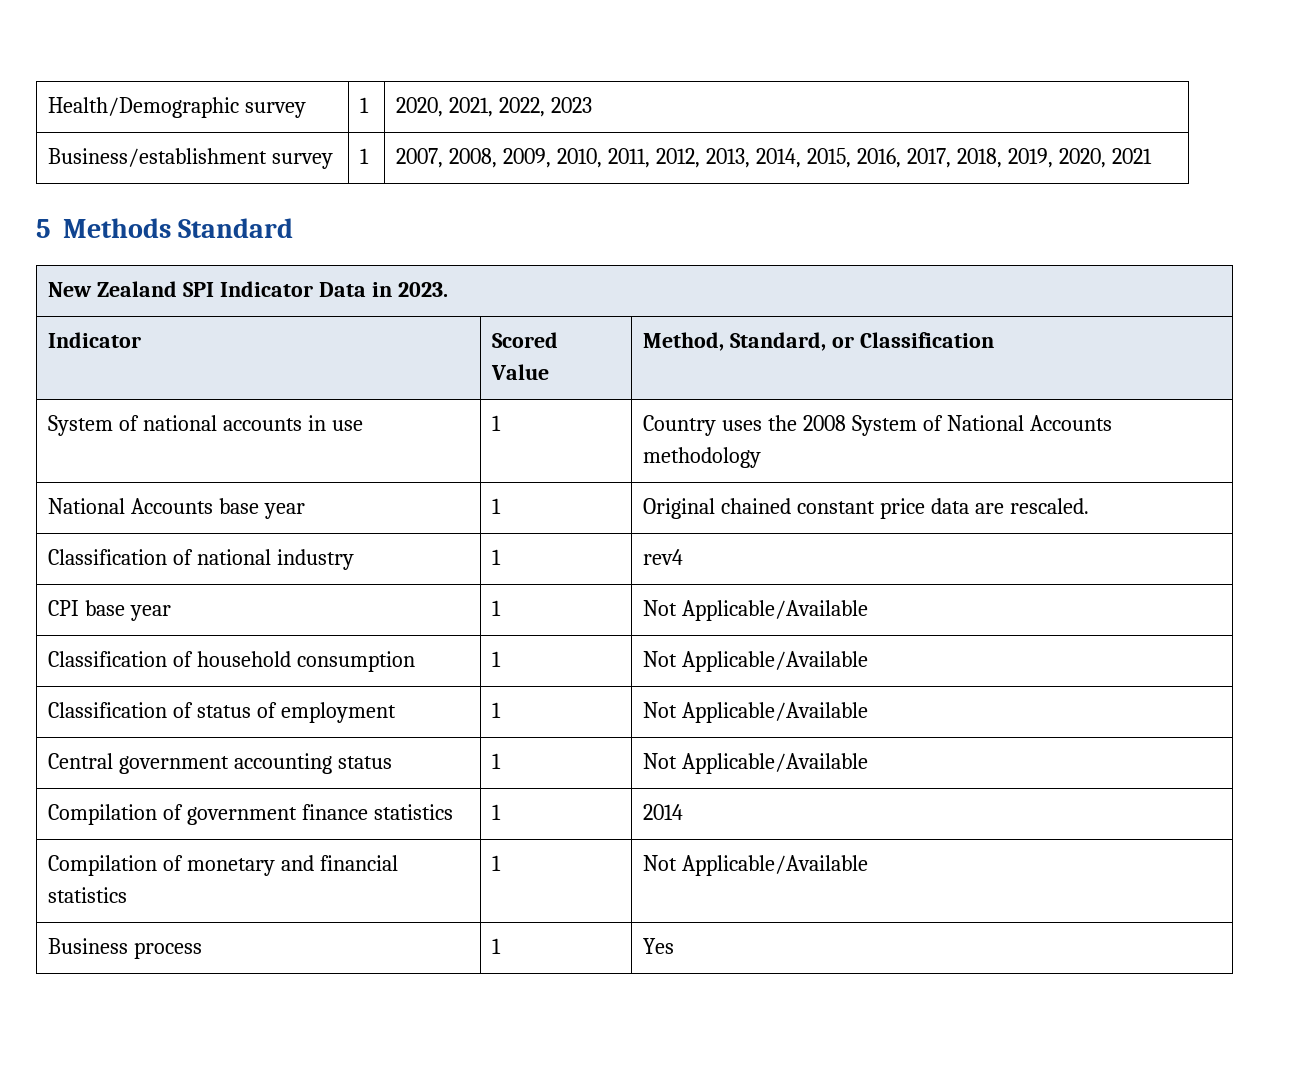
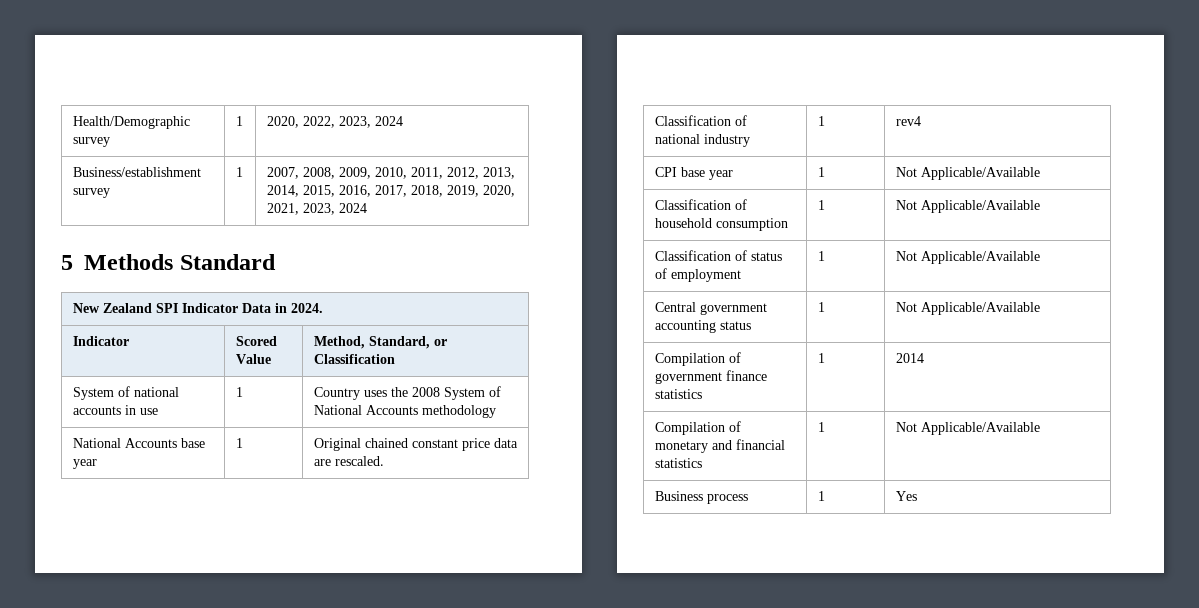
- Health/Demographic survey | 1 | 2020, 2021, 2022, 2023
+ Health/Demographic survey | 1 | 2020, 2022, 2023, 2024
- Business/establishment survey | 1 | 2007, 2008, 2009, 2010, 2011, 2012, 2013, 2014, 2015, 2016, 2017, 2018, 2019, 2020, 2021
+ Business/establishment survey | 1 | 2007, 2008, 2009, 2010, 2011, 2012, 2013, 2014, 2015, 2016, 2017, 2018, 2019, 2020, 2021, 2023, 2024
- New Zealand SPI Indicator Data in 2023.
+ New Zealand SPI Indicator Data in 2024.

